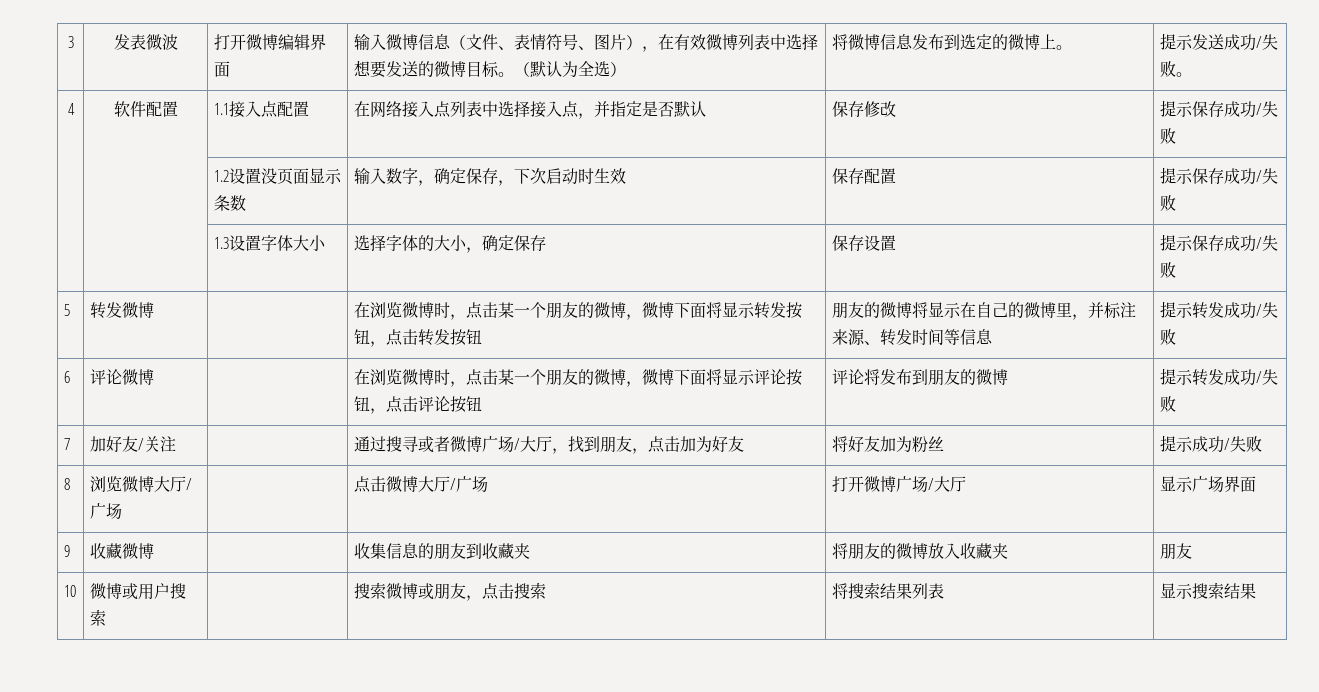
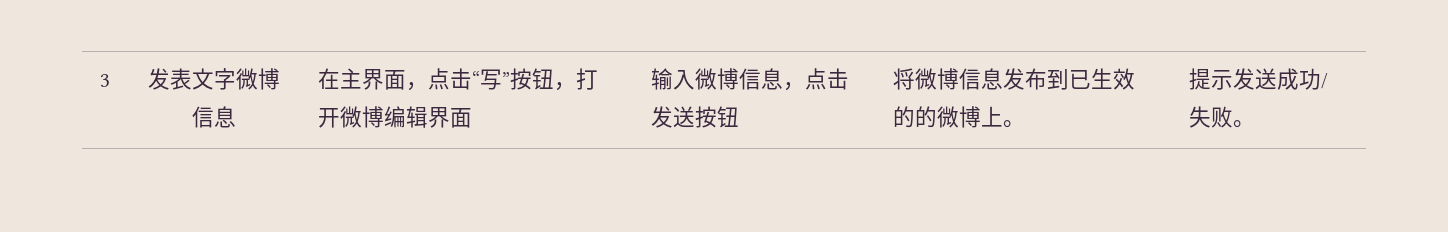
- 发表微波 | 打开微博编辑界面
+ 发表文字微博信息 | 在主界面，点击“写”按钮，打开微博编辑界面
- 输入微博信息（文件、表情符号、图片），在有效微博列表中选择想要发送的微博目标。（默认为全选）
+ 输入微博信息，点击发送按钮
- 将微博信息发布到选定的微博上。
+ 将微博信息发布到已生效的的微博上。
- 4 | 软件配置 | 1.1接入点配置 | 在网络接入点列表中选择接入点，并指定是否默认 | 保存修改 | 提示保存成功/失败
- | | 1.2设置没页面显示条数 | 输入数字，确定保存，下次启动时生效 | 保存配置 | 提示保存成功/失败
- | | 1.3设置字体大小 | 选择字体的大小，确定保存 | 保存设置 | 提示保存成功/失败
- 5 | 转发微博 | | 在浏览微博时，点击某一个朋友的微博，微博下面将显示转发按钮，点击转发按钮 | 朋友的微博将显示在自己的微博里，并标注来源、转发时间等信息 | 提示转发成功/失败
- 6 | 评论微博 | | 在浏览微博时，点击某一个朋友的微博，微博下面将显示评论按钮，点击评论按钮 | 评论将发布到朋友的微博 | 提示转发成功/失败
- 7 | 加好友/关注 | | 通过搜寻或者微博广场/大厅，找到朋友，点击加为好友 | 将好友加为粉丝 | 提示成功/失败
- 8 | 浏览微博大厅/广场 | | 点击微博大厅/广场 | 打开微博广场/大厅 | 显示广场界面
- 9 | 收藏微博 | | 收集信息的朋友到收藏夹 | 将朋友的微博放入收藏夹 | 朋友
- 10 | 微博或用户搜索 | | 搜索微博或朋友，点击搜索 | 将搜索结果列表 | 显示搜索结果

